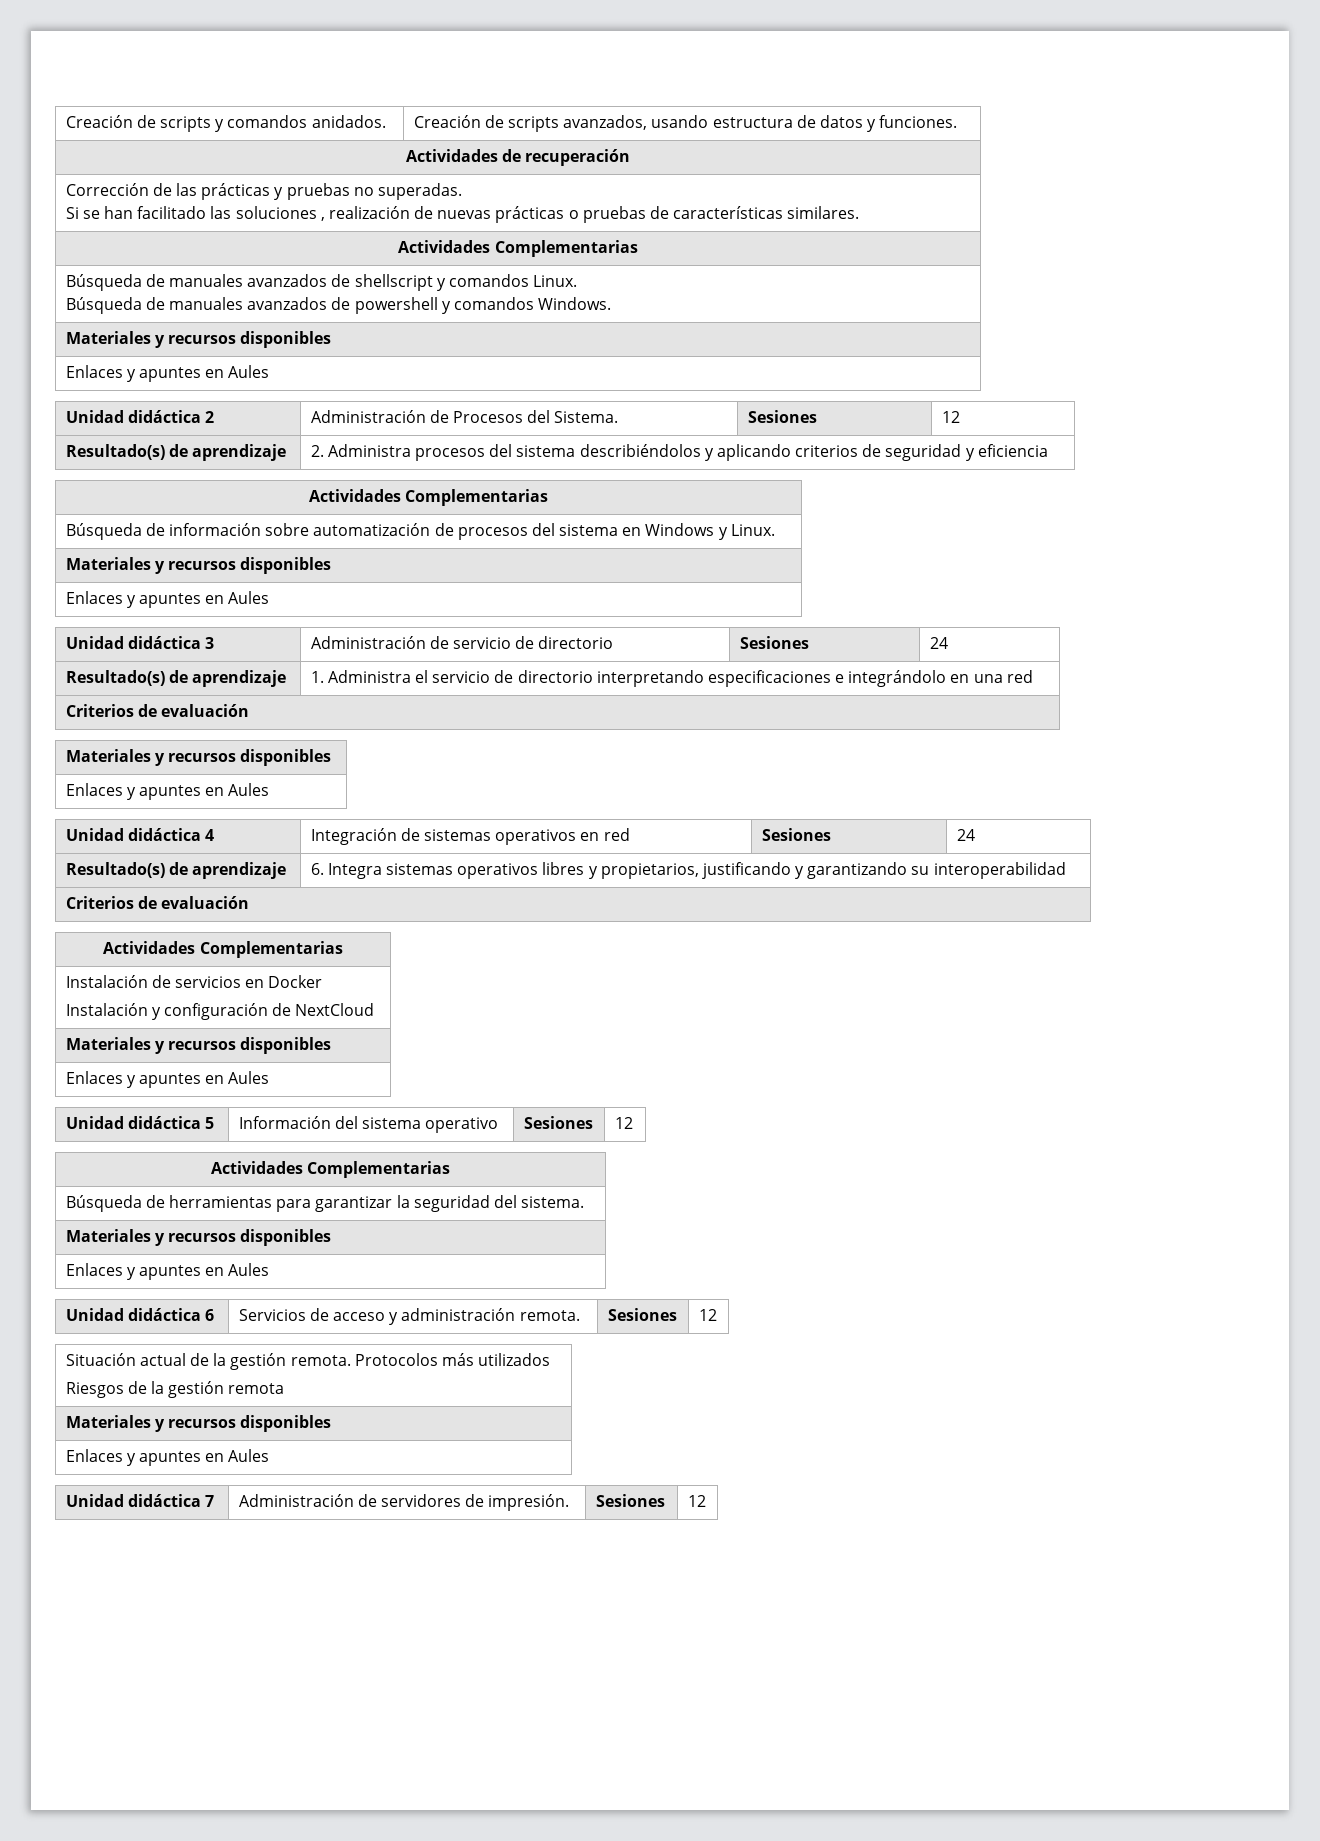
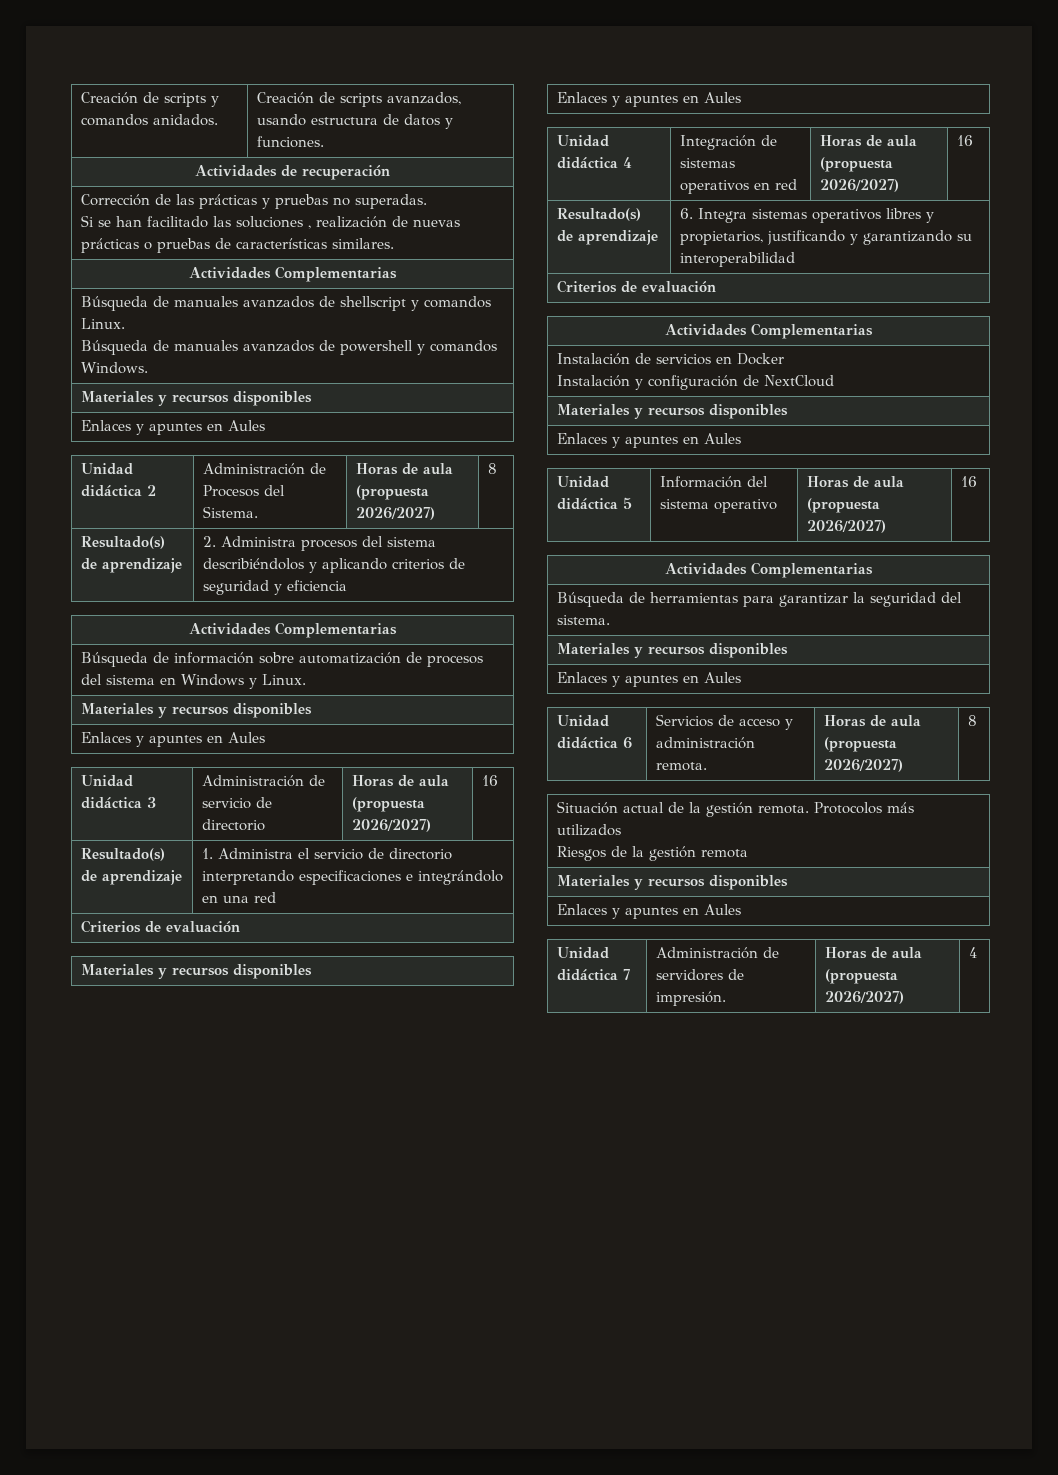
- Unidad didáctica 2 | Administración de Procesos del Sistema. | Sesiones | 12
+ Unidad didáctica 2 | Administración de Procesos del Sistema. | Horas de aula (propuesta 2026/2027) | 8
- Unidad didáctica 3 | Administración de servicio de directorio | Sesiones | 24
+ Unidad didáctica 3 | Administración de servicio de directorio | Horas de aula (propuesta 2026/2027) | 16
- Unidad didáctica 4 | Integración de sistemas operativos en red | Sesiones | 24
+ Unidad didáctica 4 | Integración de sistemas operativos en red | Horas de aula (propuesta 2026/2027) | 16
- Unidad didáctica 5 | Información del sistema operativo | Sesiones | 12
+ Unidad didáctica 5 | Información del sistema operativo | Horas de aula (propuesta 2026/2027) | 16
- Unidad didáctica 6 | Servicios de acceso y administración remota. | Sesiones | 12
+ Unidad didáctica 6 | Servicios de acceso y administración remota. | Horas de aula (propuesta 2026/2027) | 8
- Unidad didáctica 7 | Administración de servidores de impresión. | Sesiones | 12
+ Unidad didáctica 7 | Administración de servidores de impresión. | Horas de aula (propuesta 2026/2027) | 4

